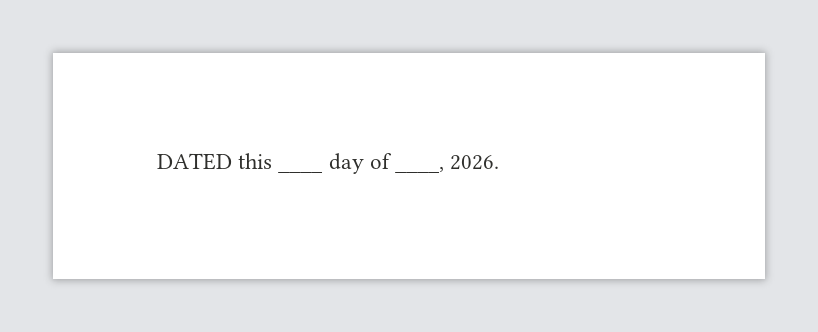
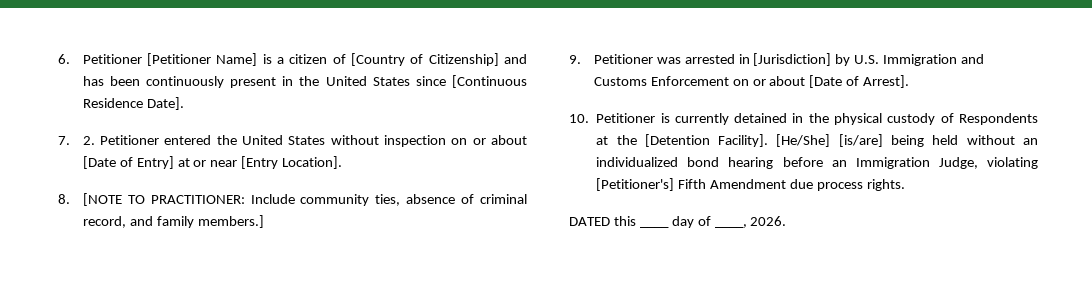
+ 6. Petitioner [Petitioner Name] is a citizen of [Country of Citizenship] and has been continuously present in the United States since [Continuous Residence Date].
+ 7. 2. Petitioner entered the United States without inspection on or about [Date of Entry] at or near [Entry Location].
+ 8. [NOTE TO PRACTITIONER: Include community ties, absence of criminal record, and family members.]
+ 9. Petitioner was arrested in [Jurisdiction] by U.S. Immigration and Customs Enforcement on or about [Date of Arrest].
+ 10. Petitioner is currently detained in the physical custody of Respondents at the [Detention Facility]. [He/She] [is/are] being held without an individualized bond hearing before an Immigration Judge, violating [Petitioner's] Fifth Amendment due process rights.

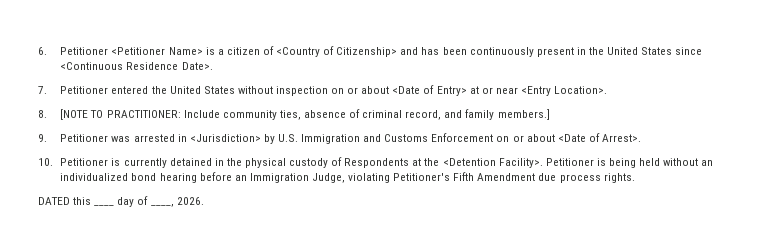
- 6. Petitioner [Petitioner Name] is a citizen of [Country of Citizenship] and has been continuously present in the United States since [Continuous Residence Date].
+ 6. Petitioner <Petitioner Name> is a citizen of <Country of Citizenship> and has been continuously present in the United States since <Continuous Residence Date>.
- 7. 2. Petitioner entered the United States without inspection on or about [Date of Entry] at or near [Entry Location].
+ 7. Petitioner entered the United States without inspection on or about <Date of Entry> at or near <Entry Location>.
- 9. Petitioner was arrested in [Jurisdiction] by U.S. Immigration and Customs Enforcement on or about [Date of Arrest].
+ 9. Petitioner was arrested in <Jurisdiction> by U.S. Immigration and Customs Enforcement on or about <Date of Arrest>.
- 10. Petitioner is currently detained in the physical custody of Respondents at the [Detention Facility]. [He/She] [is/are] being held without an individualized bond hearing before an Immigration Judge, violating [Petitioner's] Fifth Amendment due process rights.
+ 10. Petitioner is currently detained in the physical custody of Respondents at the <Detention Facility>. Petitioner is being held without an individualized bond hearing before an Immigration Judge, violating Petitioner's Fifth Amendment due process rights.

